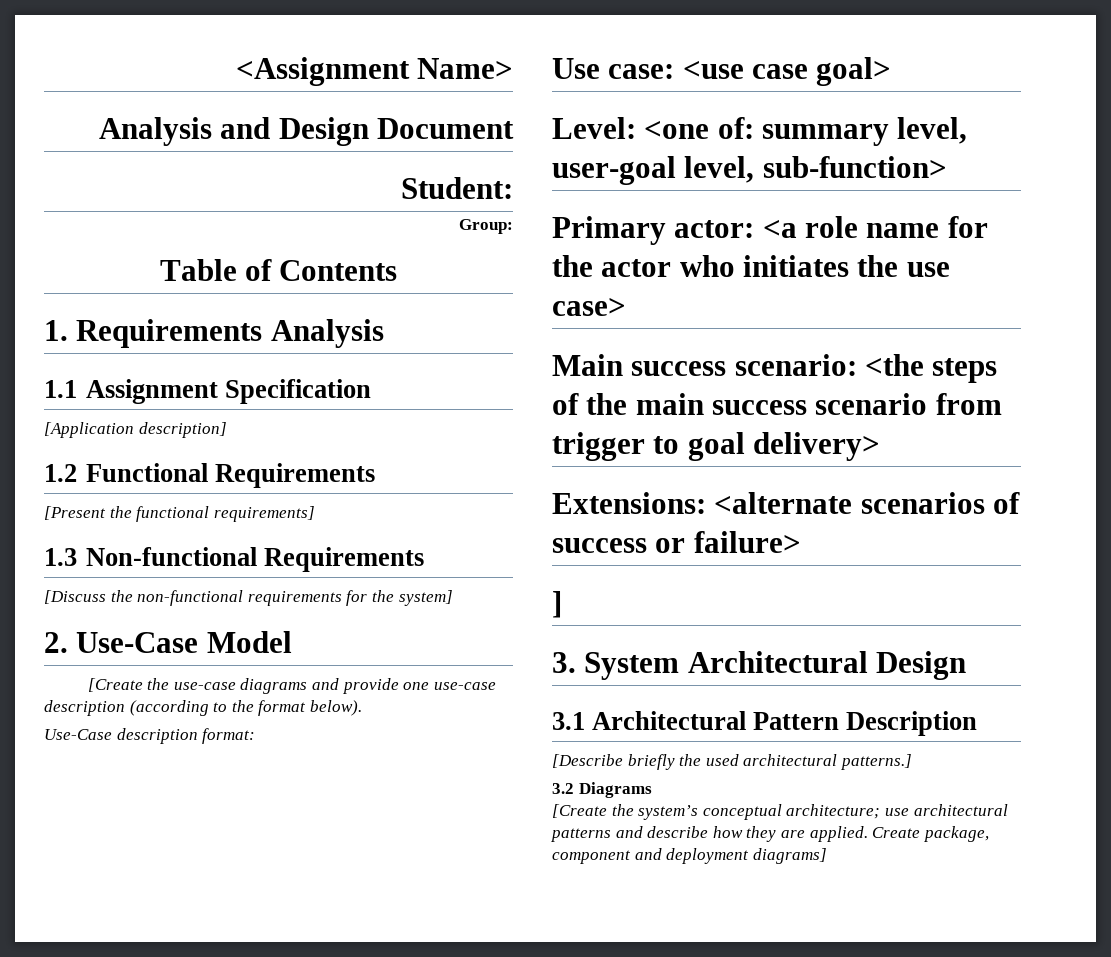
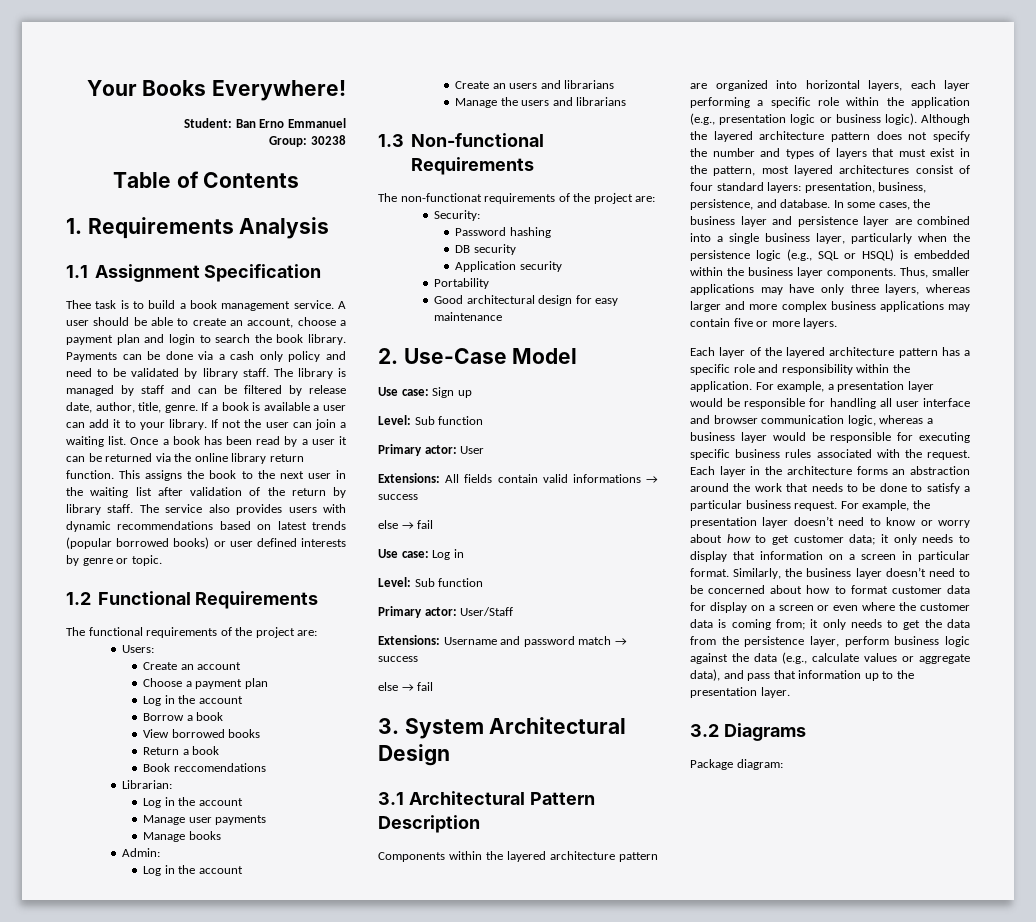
- <Assignment Name>
- Analysis and Design Document
- Student:
+ Your Books Everywhere!
+ Student: Ban Erno Emmanuel
- Group:
+ Group: 30238
- [Application description]
+ Thee task is to build a book management service. A user should be able to create an account, choose a payment plan and login to search the book library. Payments can be done via a cash only policy and need to be validated by library staff. The library is managed by staff and can be filtered by release date, author, title, genre. If a book is available a user can add it to your library. If not the user can join a waiting list. Once a book has been read by a user it can be returned via the online library return function. This assigns the book to the next user in the waiting list after validation of the return by library staff. The service also provides users with dynamic recommendations based on latest trends (popular borrowed books) or user defined interests by genre or topic.
  1.2 Functional Requirements
- [Present the functional requirements]
+ The functional requirements of the project are:
+ Users:
+ Create an account
+ Choose a payment plan
+ Log in the account
+ Borrow a book
+ View borrowed books
+ Return a book
+ Book reccomendations
+ Librarian:
+ Log in the account
+ Manage user payments
+ Manage books
+ Admin:
+ Log in the account
+ Create an users and librarians
+ Manage the users and librarians
  1.3 Non-functional Requirements
- [Discuss the non-functional requirements for the system]
+ The non-functionat requirements of the project are:
+ Security:
+ Password hashing
+ DB security
+ Application security
+ Portability
+ Good architectural design for easy maintenance
  2. Use-Case Model
- [Create the use-case diagrams and provide one use-case description (according to the format below).
- Use-Case description format:
- Use case: <use case goal>
- Level: <one of: summary level, user-goal level, sub-function>
- Primary actor: <a role name for the actor who initiates the use case>
- Main success scenario: <the steps of the main success scenario from trigger to goal delivery>
- Extensions: <alternate scenarios of success or failure>
- ]
+ Use case: Sign up
+ Level: Sub function
+ Primary actor: User
+ Extensions: All fields contain valid informations → success
+ else → fail
+ Use case: Log in
+ Level: Sub function
+ Primary actor: User/Staff
+ Extensions: Username and password match → success
+ else → fail
- [Describe briefly the used architectural patterns.]
+ Components within the layered architecture pattern are organized into horizontal layers, each layer performing a specific role within the application (e.g., presentation logic or business logic). Although the layered architecture pattern does not specify the number and types of layers that must exist in the pattern, most layered architectures consist of four standard layers: presentation, business, persistence, and database. In some cases, the business layer and persistence layer are combined into a single business layer, particularly when the persistence logic (e.g., SQL or HSQL) is embedded within the business layer components. Thus, smaller applications may have only three layers, whereas larger and more complex business applications may contain five or more layers.
+ Each layer of the layered architecture pattern has a specific role and responsibility within the application. For example, a presentation layer would be responsible for handling all user interface and browser communication logic, whereas a business layer would be responsible for executing specific business rules associated with the request. Each layer in the architecture forms an abstraction around the work that needs to be done to satisfy a particular business request. For example, the presentation layer doesn’t need to know or worry about how to get customer data; it only needs to display that information on a screen in particular format. Similarly, the business layer doesn’t need to be concerned about how to format customer data for display on a screen or even where the customer data is coming from; it only needs to get the data from the persistence layer, perform business logic against the data (e.g., calculate values or aggregate data), and pass that information up to the presentation layer.
  3.2 Diagrams
- [Create the system’s conceptual architecture; use architectural patterns and describe how they are applied. Create package, component and deployment diagrams]
+ Package diagram:

